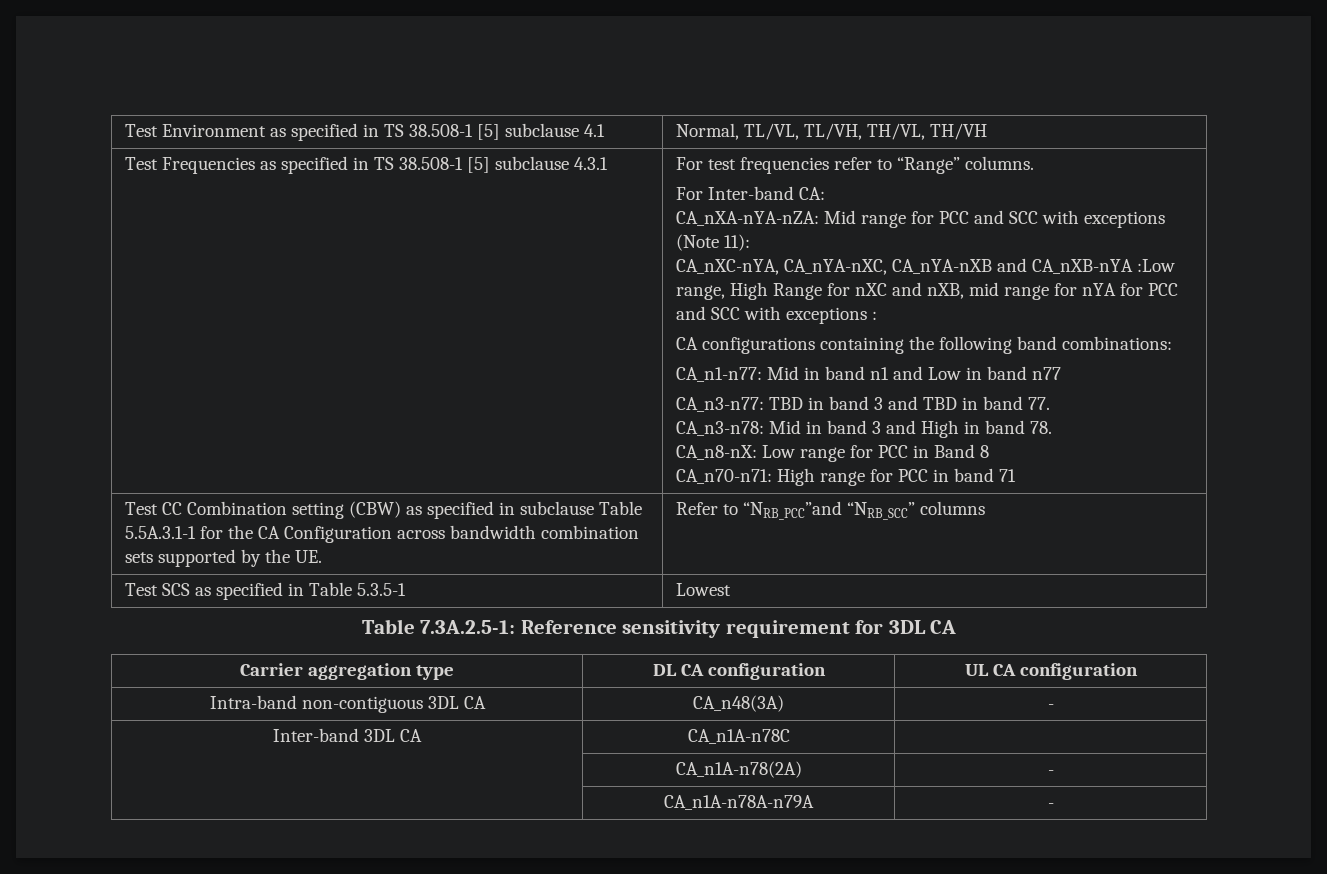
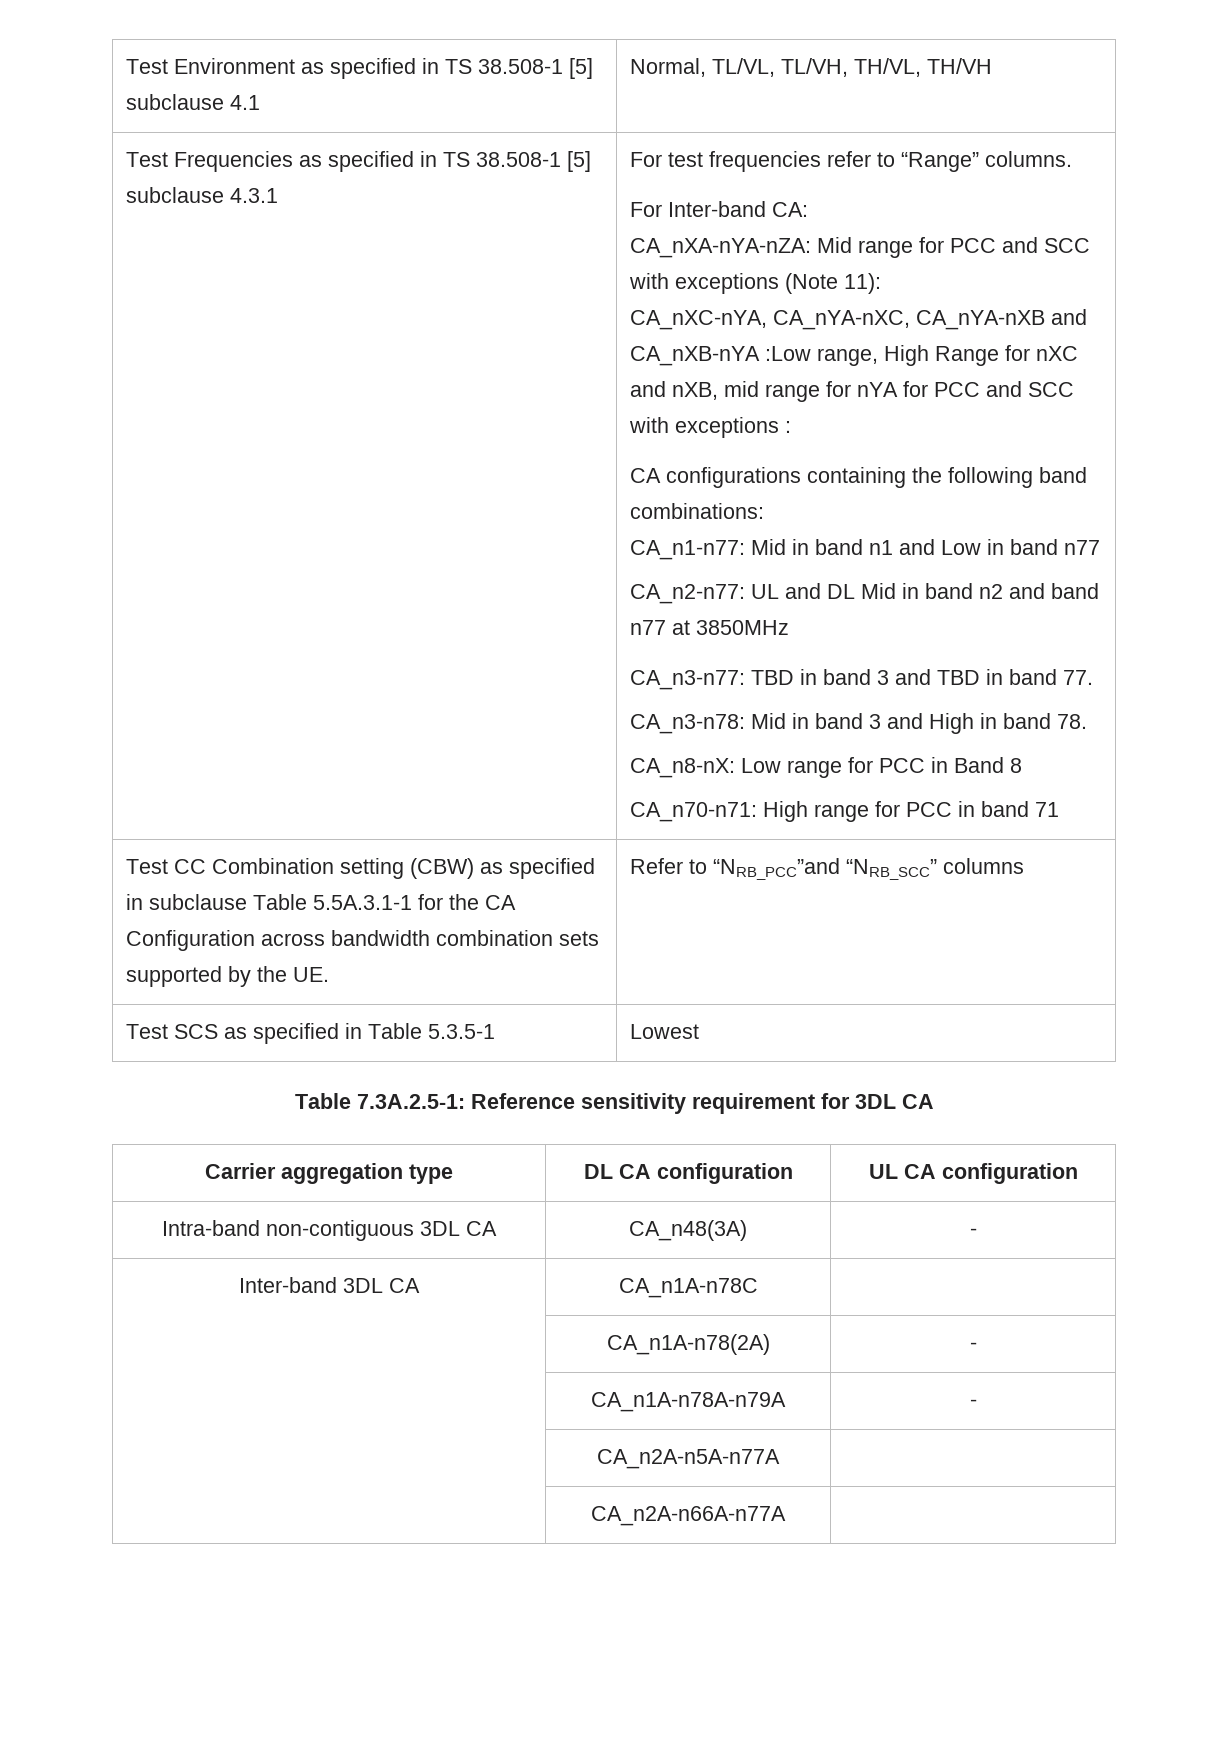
+ CA_n2-n77: UL and DL Mid in band n2 and band n77 at 3850MHz
+ | CA_n2A-n5A-n77A |
+ | CA_n2A-n66A-n77A |

